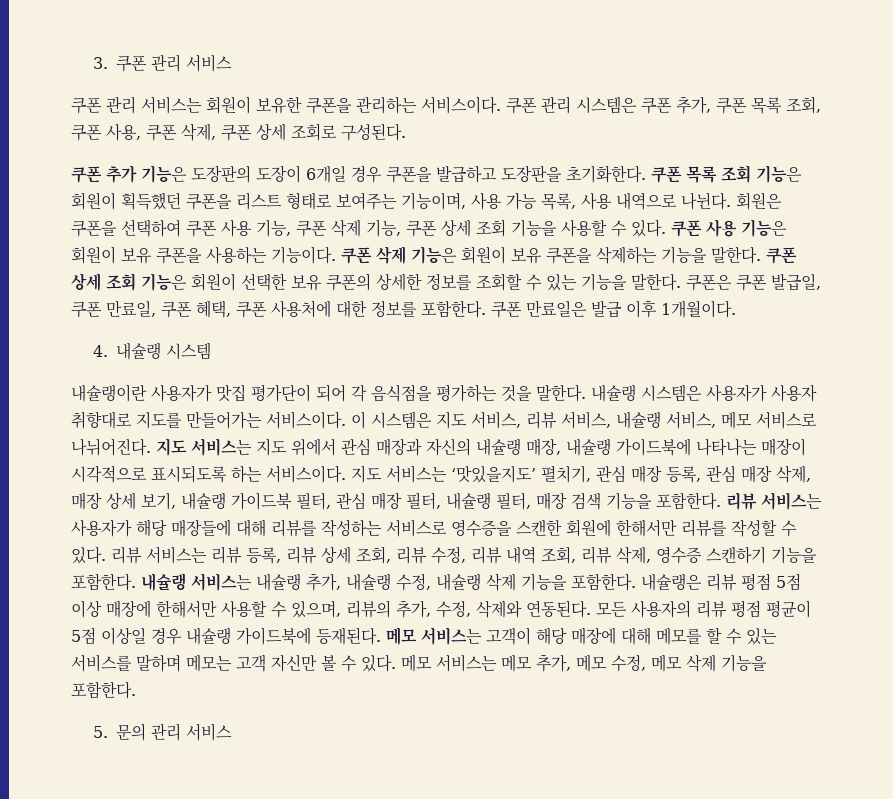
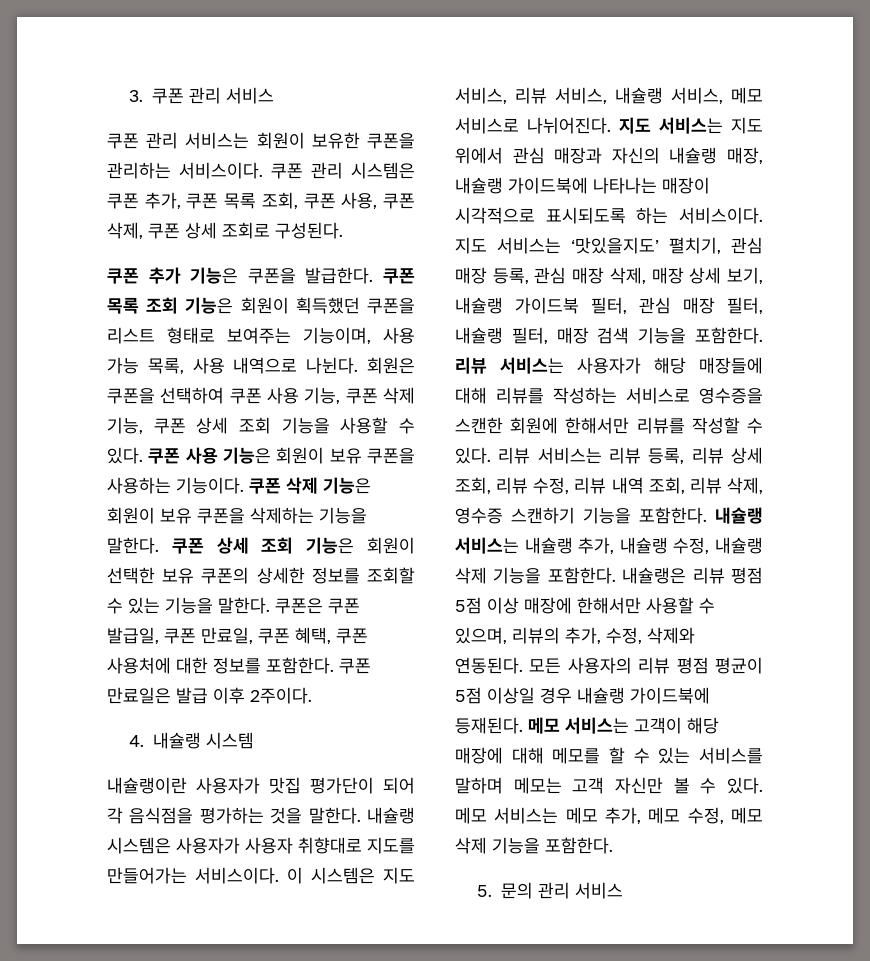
- 쿠폰 추가 기능은 도장판의 도장이 6개일 경우 쿠폰을 발급하고 도장판을 초기화한다.
+ 쿠폰 추가 기능은 쿠폰을 발급한다.
- 쿠폰 만료일은 발급 이후 1개월이다.
+ 쿠폰 만료일은 발급 이후 2주이다.

